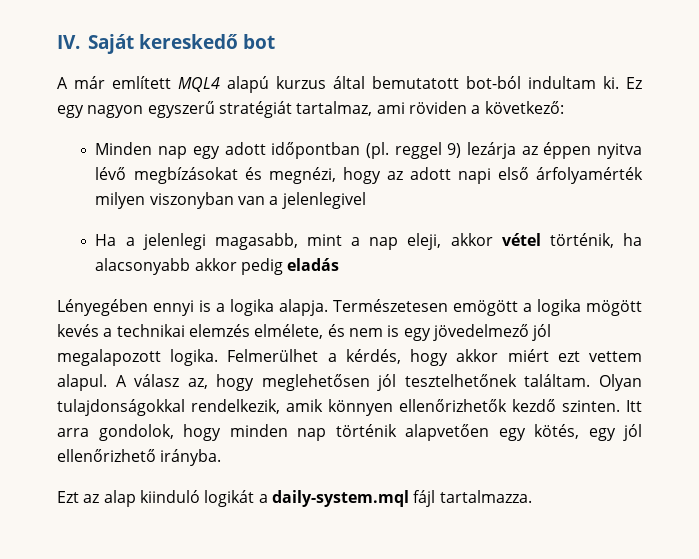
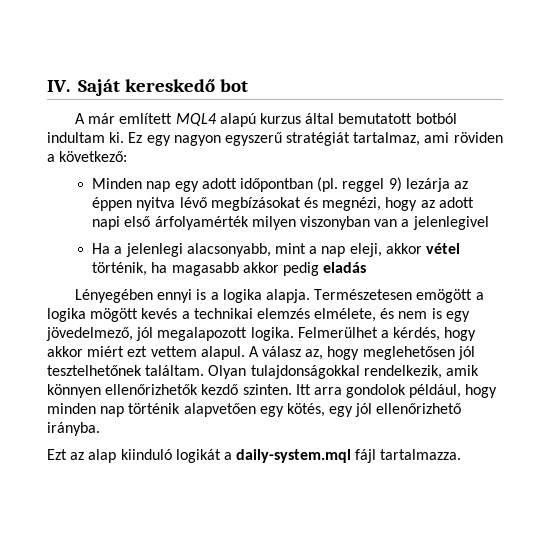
- A már említett MQL4 alapú kurzus által bemutatott bot-ból indultam ki.
+ A már említett MQL4 alapú kurzus által bemutatott botból indultam ki.
- Ha a jelenlegi magasabb, mint a nap eleji, akkor vétel történik, ha alacsonyabb akkor pedig eladás
+ Ha a jelenlegi alacsonyabb, mint a nap eleji, akkor vétel történik, ha magasabb akkor pedig eladás
- Természetesen emögött a logika mögött kevés a technikai elemzés elmélete, és nem is egy jövedelmező jól megalapozott logika.
+ Természetesen emögött a logika mögött kevés a technikai elemzés elmélete, és nem is egy jövedelmező, jól megalapozott logika.
- Itt arra gondolok, hogy minden nap történik alapvetően egy kötés, egy jól ellenőrizhető irányba.
+ Itt arra gondolok például, hogy minden nap történik alapvetően egy kötés, egy jól ellenőrizhető irányba.

